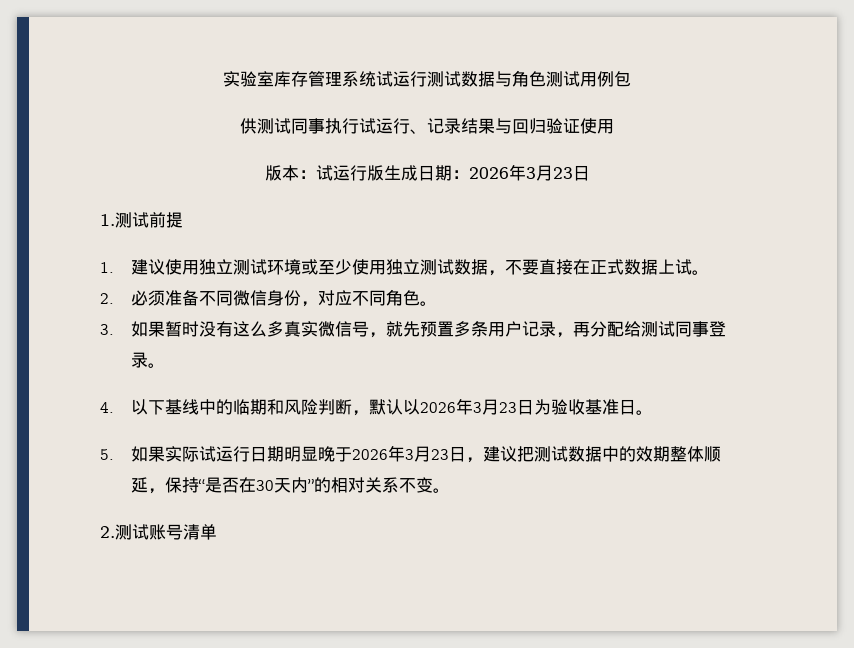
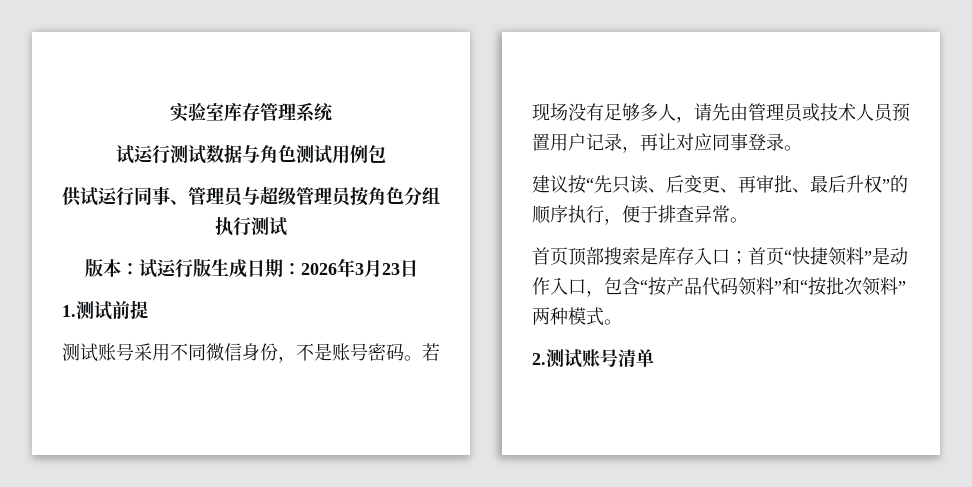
- 实验室库存管理系统试运行测试数据与角色测试用例包
+ 实验室库存管理系统
+ 试运行测试数据与角色测试用例包
- 供测试同事执行试运行、记录结果与回归验证使用
+ 供试运行同事、管理员与超级管理员按角色分组执行测试
- 1.建议使用独立测试环境或至少使用独立测试数据，不要直接在正式数据上试。
- 2.必须准备不同微信身份，对应不同角色。
- 3.如果暂时没有这么多真实微信号，就先预置多条用户记录，再分配给测试同事登录。
+ 测试账号采用不同微信身份，不是账号密码。若现场没有足够多人，请先由管理员或技术人员预置用户记录，再让对应同事登录。
- 4.以下基线中的临期和风险判断，默认以2026年3月23日为验收基准日。
- 5.如果实际试运行日期明显晚于2026年3月23日，建议把测试数据中的效期整体顺延，保持“是否在30天内”的相对关系不变。
+ 建议按“先只读、后变更、再审批、最后升权”的顺序执行，便于排查异常。
+ 首页顶部搜索是库存入口；首页“快捷领料”是动作入口，包含“按产品代码领料”和“按批次领料”两种模式。

